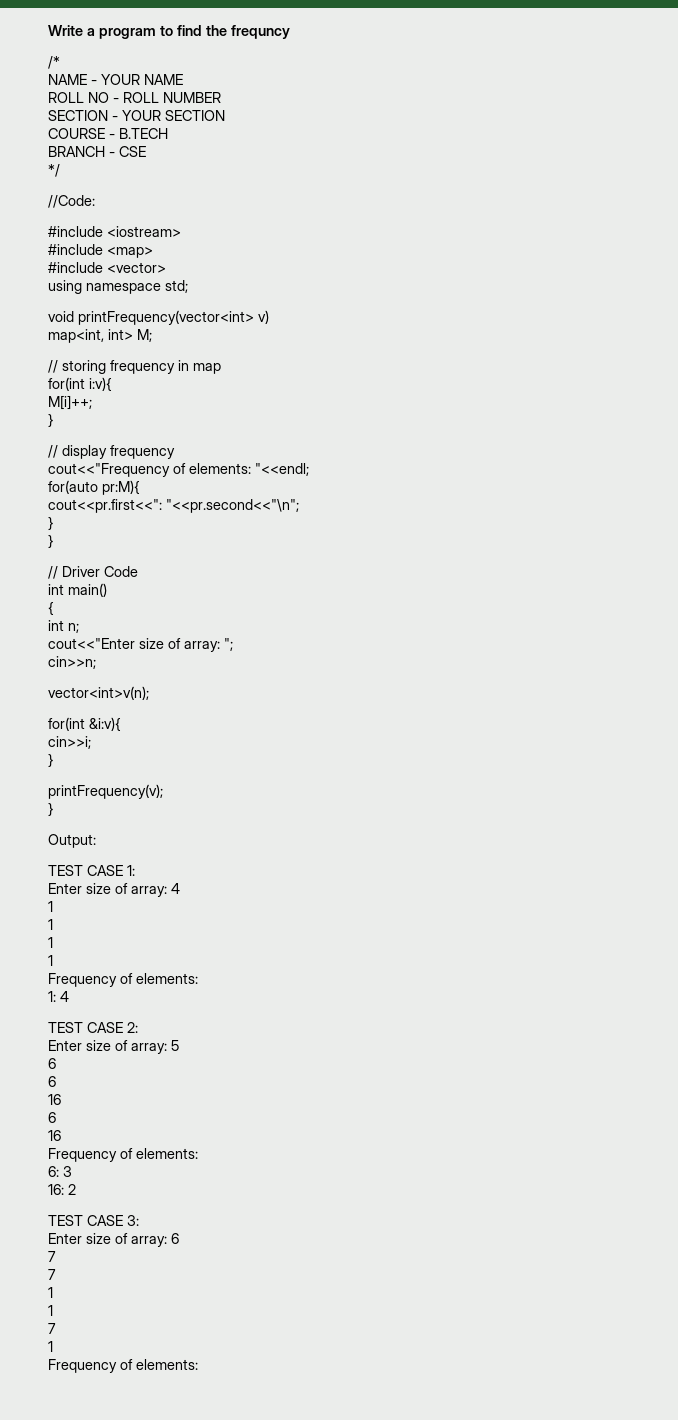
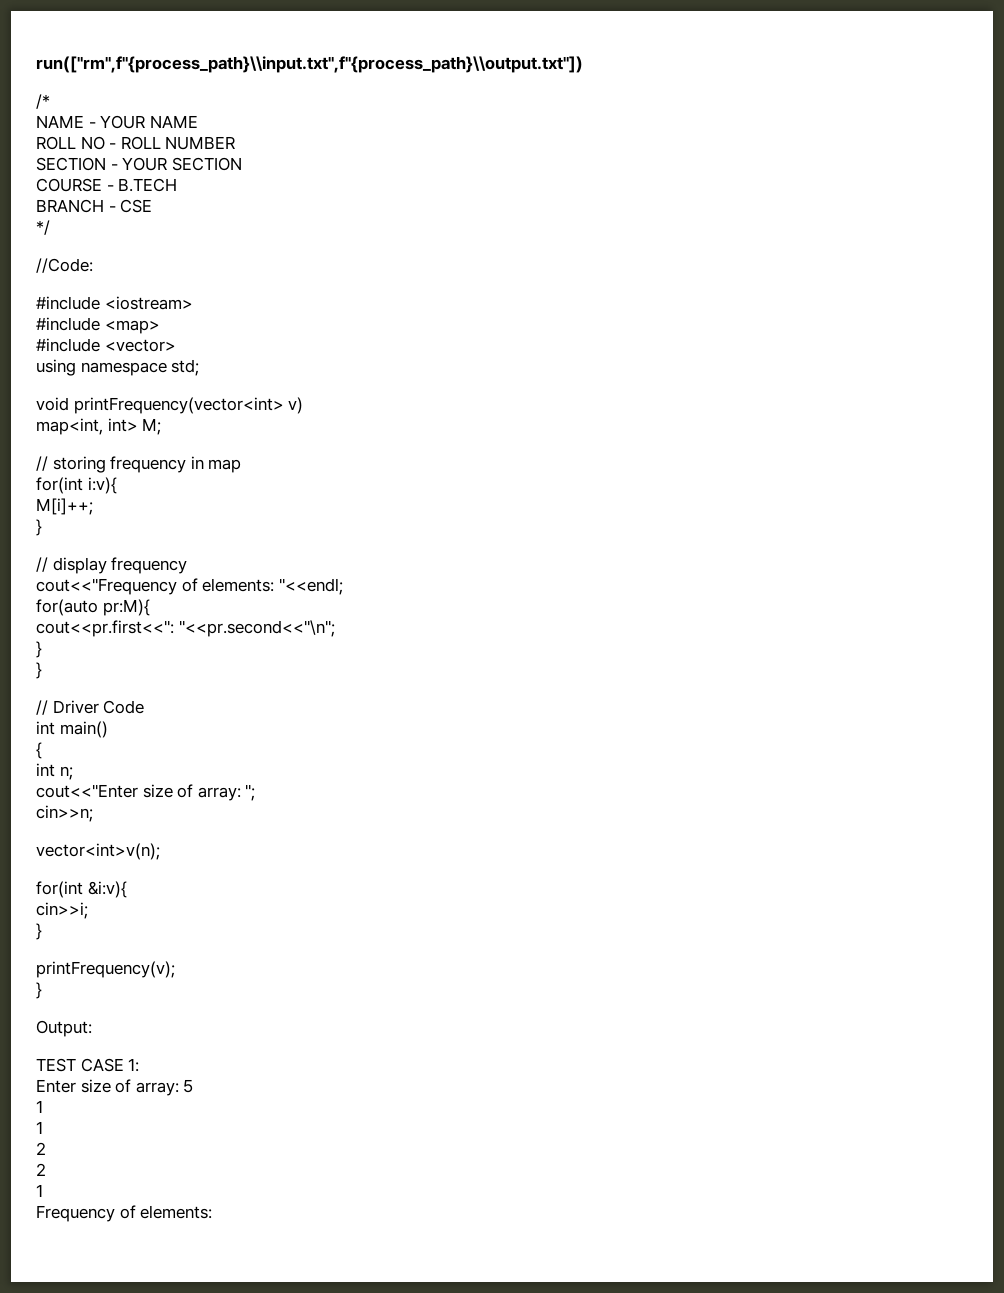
- Write a program to find the frequncy
+ run(["rm",f"{process_path}\\input.txt",f"{process_path}\\output.txt"])
- Enter size of array: 4
+ Enter size of array: 5
  1
  1
- 1
- 1
- Frequency of elements:
- 1: 4
- TEST CASE 2:
- Enter size of array: 5
- 6
- 6
- 16
- 6
- 16
- Frequency of elements:
- 6: 3
- 16: 2
- TEST CASE 3:
- Enter size of array: 6
- 7
- 7
- 1
- 1
- 7
+ 2
+ 2

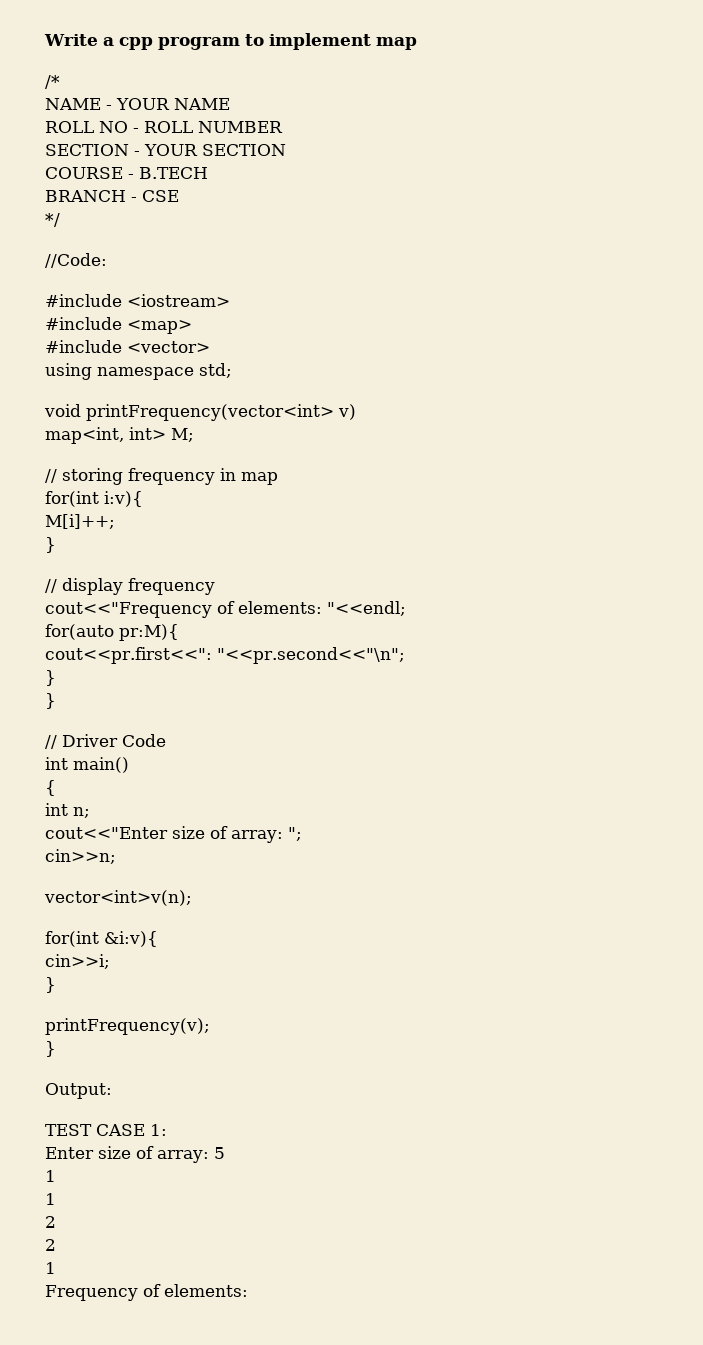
- run(["rm",f"{process_path}\\input.txt",f"{process_path}\\output.txt"])
+ Write a cpp program to implement map

